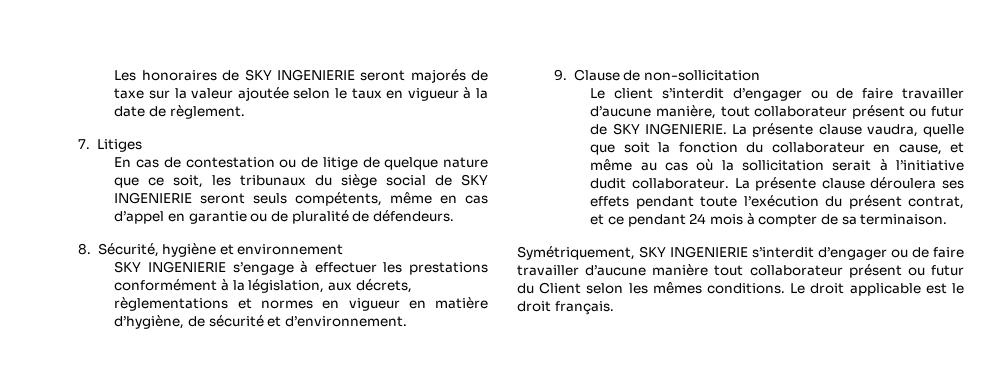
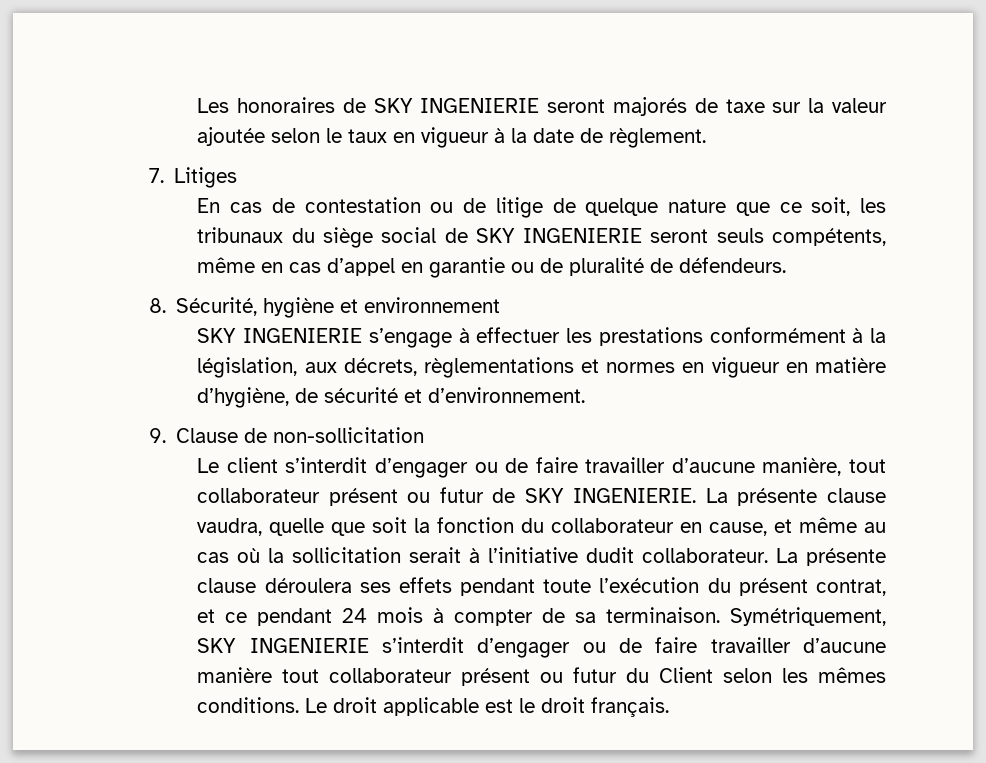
- La présente clause déroulera ses effets pendant toute l’exécution du présent contrat, et ce pendant 24 mois à compter de sa terminaison.
- Symétriquement, SKY INGENIERIE s’interdit d’engager ou de faire travailler d’aucune manière tout collaborateur présent ou futur du Client selon les mêmes conditions.
+ La présente clause déroulera ses effets pendant toute l’exécution du présent contrat, et ce pendant 24 mois à compter de sa terminaison. Symétriquement, SKY INGENIERIE s’interdit d’engager ou de faire travailler d’aucune manière tout collaborateur présent ou futur du Client selon les mêmes conditions.

